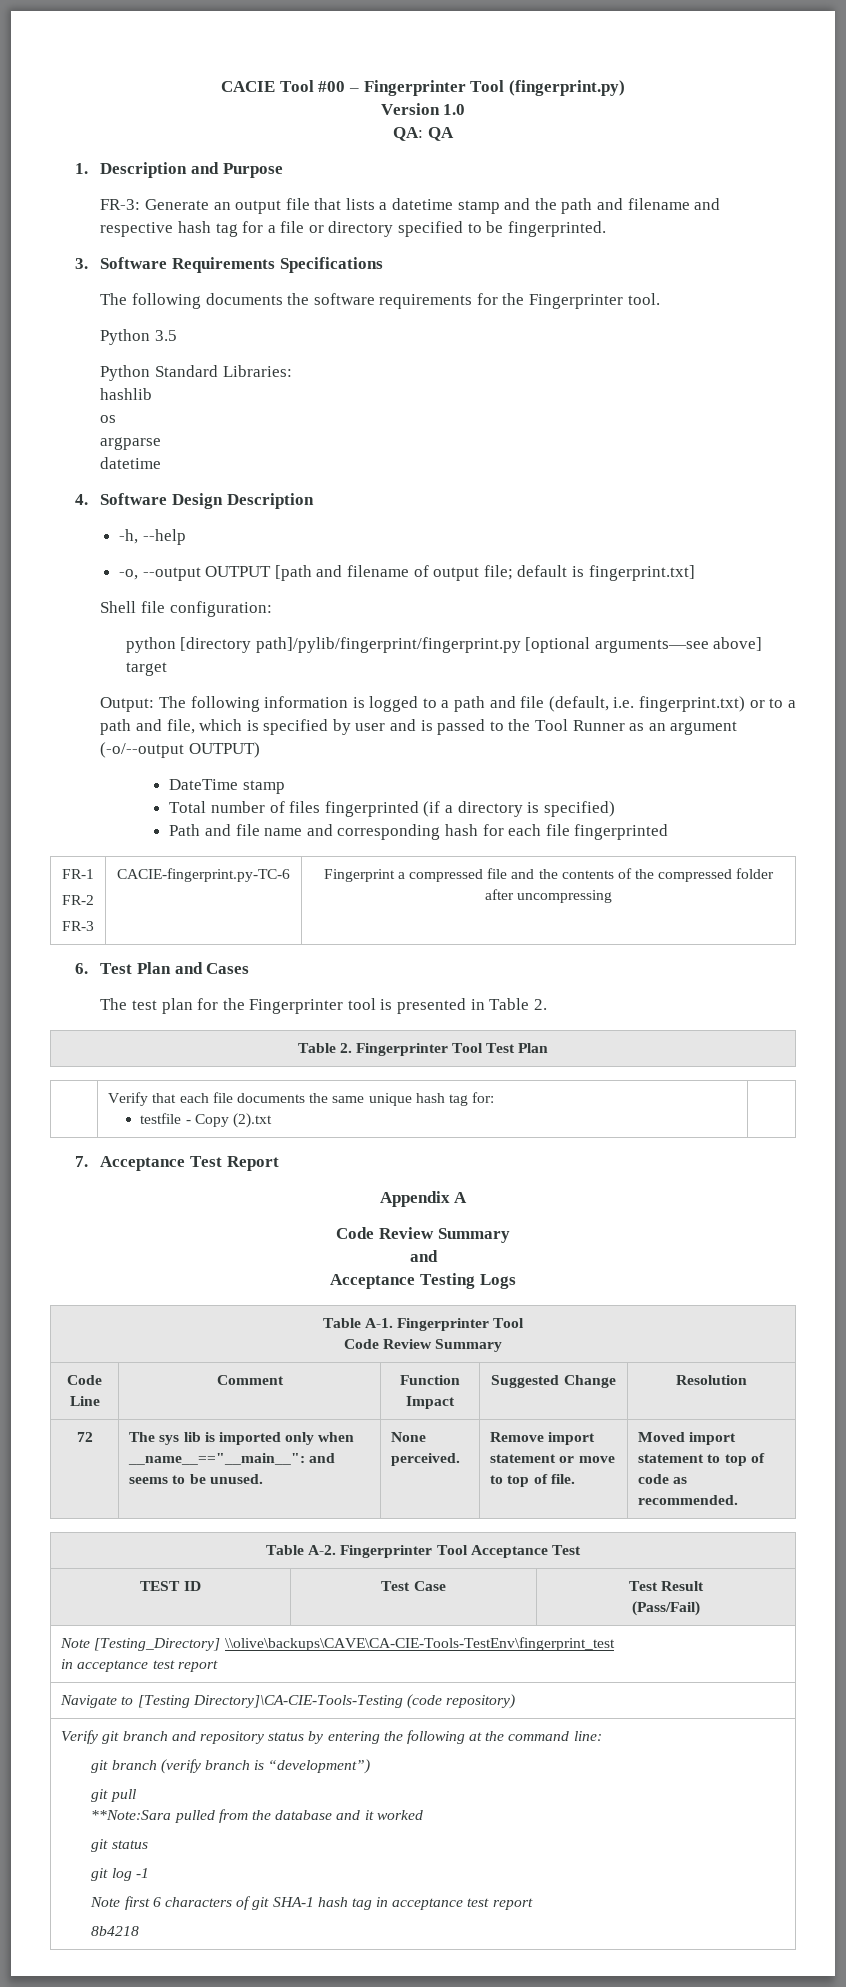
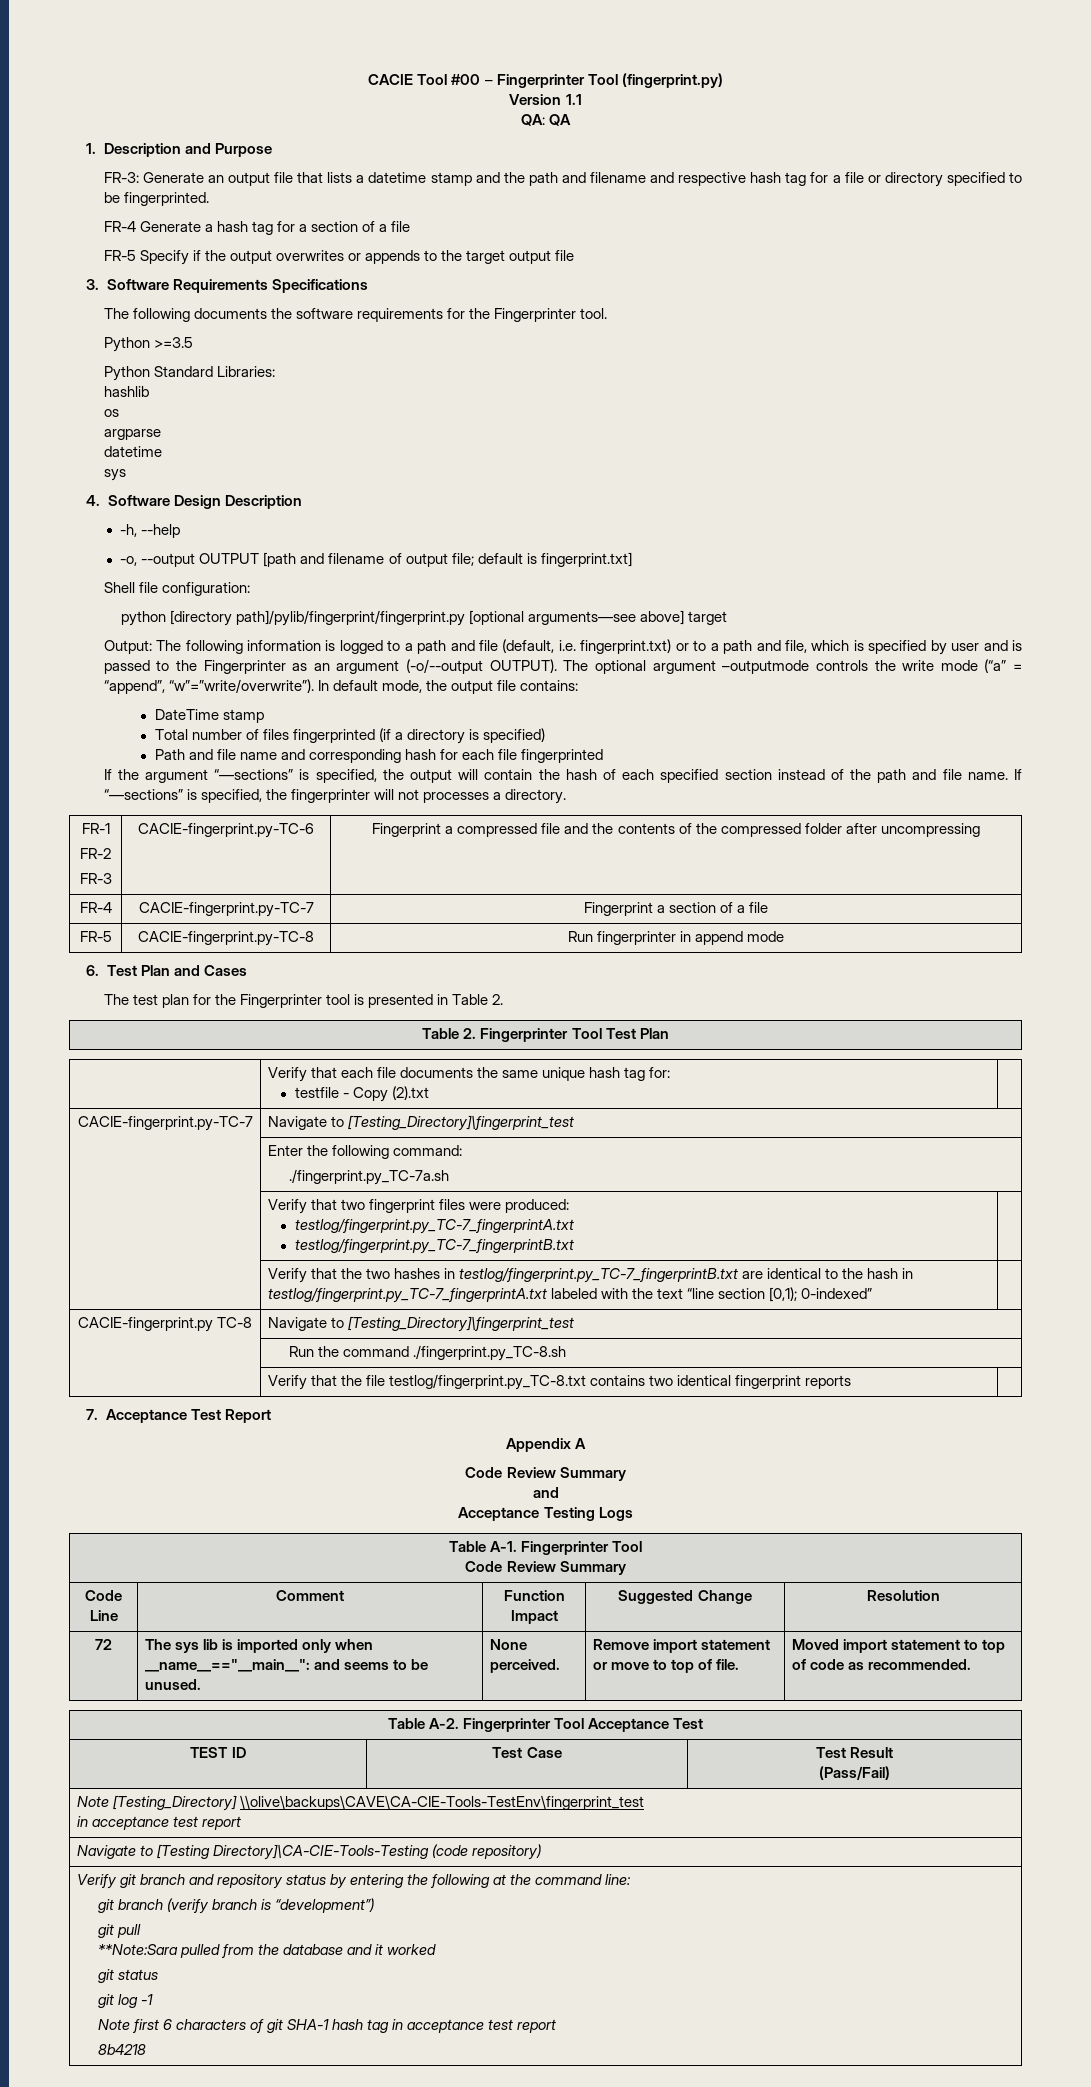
- Version 1.0
+ Version 1.1
+ FR-4 Generate a hash tag for a section of a file
+ FR-5 Specify if the output overwrites or appends to the target output file
- Python 3.5
+ Python >=3.5
  argparse
  datetime
+ sys
- Output: The following information is logged to a path and file (default, i.e. fingerprint.txt) or to a path and file, which is specified by user and is passed to the Tool Runner as an argument (-o/--output OUTPUT)
+ Output: The following information is logged to a path and file (default, i.e. fingerprint.txt) or to a path and file, which is specified by user and is passed to the Fingerprinter as an argument (-o/--output OUTPUT). The optional argument –outputmode controls the write mode (“a” = “append”, “w”=”write/overwrite”). In default mode, the output file contains:
+ If the argument “—sections” is specified, the output will contain the hash of each specified section instead of the path and file name. If “—sections” is specified, the fingerprinter will not processes a directory.
+ FR-4 | CACIE-fingerprint.py-TC-7 | Fingerprint a section of a file
+ FR-5 | CACIE-fingerprint.py-TC-8 | Run fingerprinter in append mode
+ CACIE-fingerprint.py-TC-7 | Navigate to [Testing_Directory]\fingerprint_test
+ | Enter the following command:
+ ./fingerprint.py_TC-7a.sh
+ | Verify that two fingerprint files were produced:
+ testlog/fingerprint.py_TC-7_fingerprintA.txt
+ testlog/fingerprint.py_TC-7_fingerprintB.txt |
+ | Verify that the two hashes in testlog/fingerprint.py_TC-7_fingerprintB.txt are identical to the hash in testlog/fingerprint.py_TC-7_fingerprintA.txt labeled with the text “line section [0,1); 0-indexed” |
+ CACIE-fingerprint.py TC-8 | Navigate to [Testing_Directory]\fingerprint_test
+ | Run the command ./fingerprint.py_TC-8.sh
+ | Verify that the file testlog/fingerprint.py_TC-8.txt contains two identical fingerprint reports |

